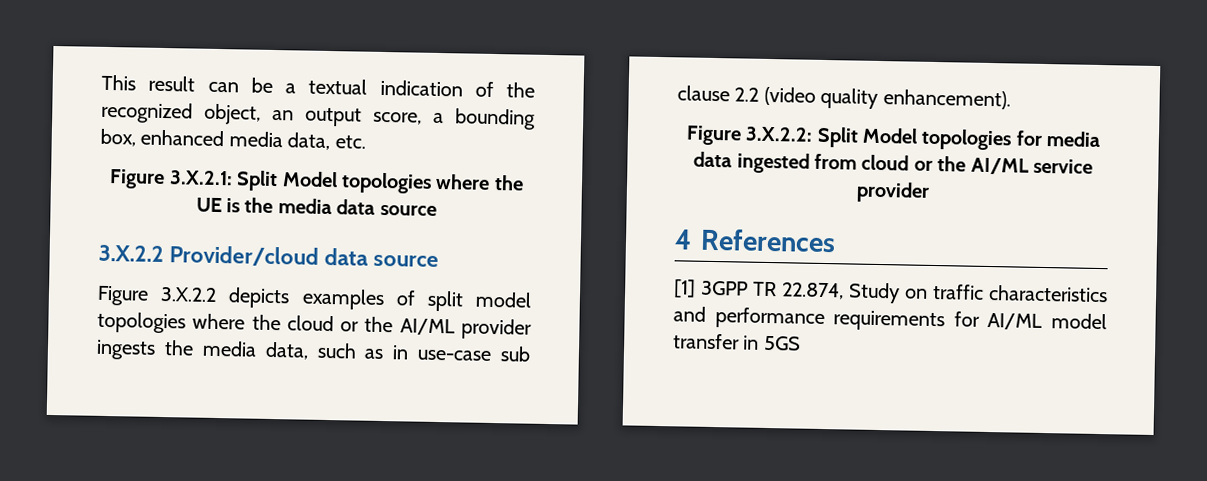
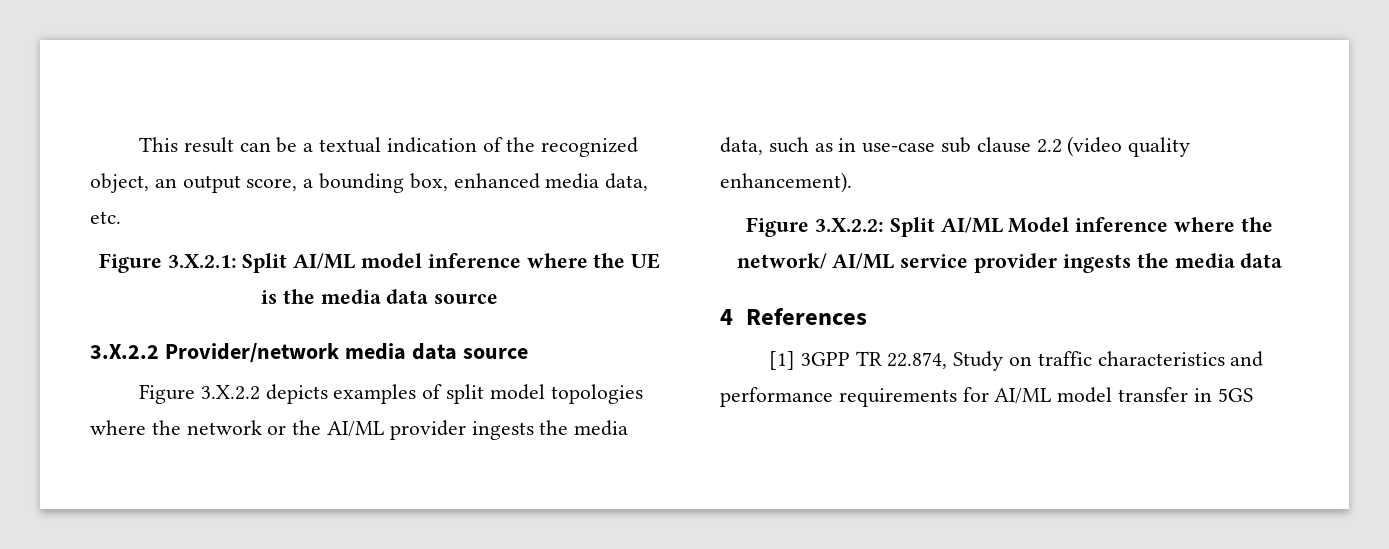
- Figure 3.X.2.1: Split Model topologies where the UE is the media data source
+ Figure 3.X.2.1: Split AI/ML model inference where the UE is the media data source
- 3.X.2.2 Provider/cloud data source
+ 3.X.2.2 Provider/network media data source
- Figure 3.X.2.2 depicts examples of split model topologies where the cloud or the AI/ML provider ingests the media data, such as in use-case sub clause 2.2 (video quality enhancement).
+ Figure 3.X.2.2 depicts examples of split model topologies where the network or the AI/ML provider ingests the media data, such as in use-case sub clause 2.2 (video quality enhancement).
- Figure 3.X.2.2: Split Model topologies for media data ingested from cloud or the AI/ML service provider
+ Figure 3.X.2.2: Split AI/ML Model inference where the network/ AI/ML service provider ingests the media data

